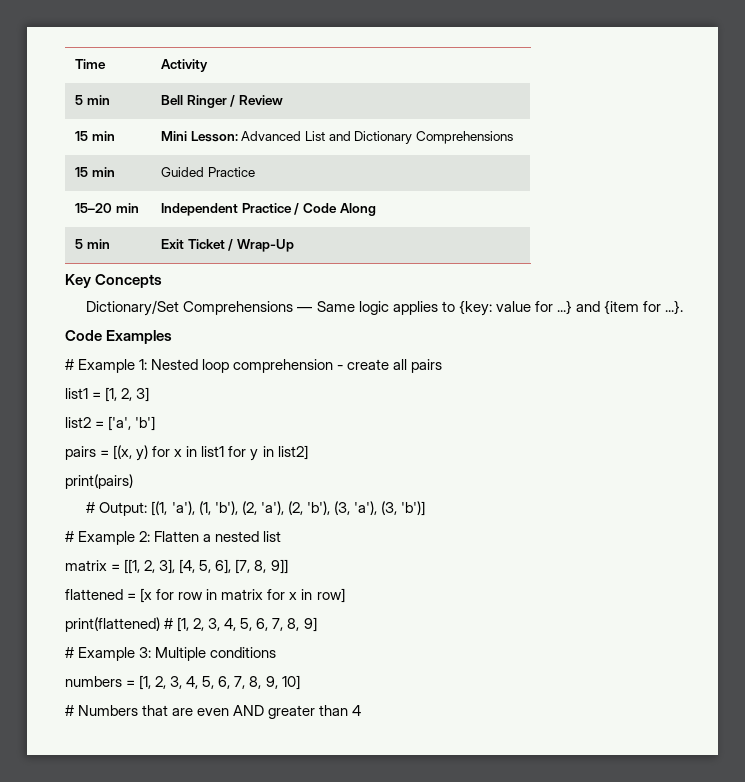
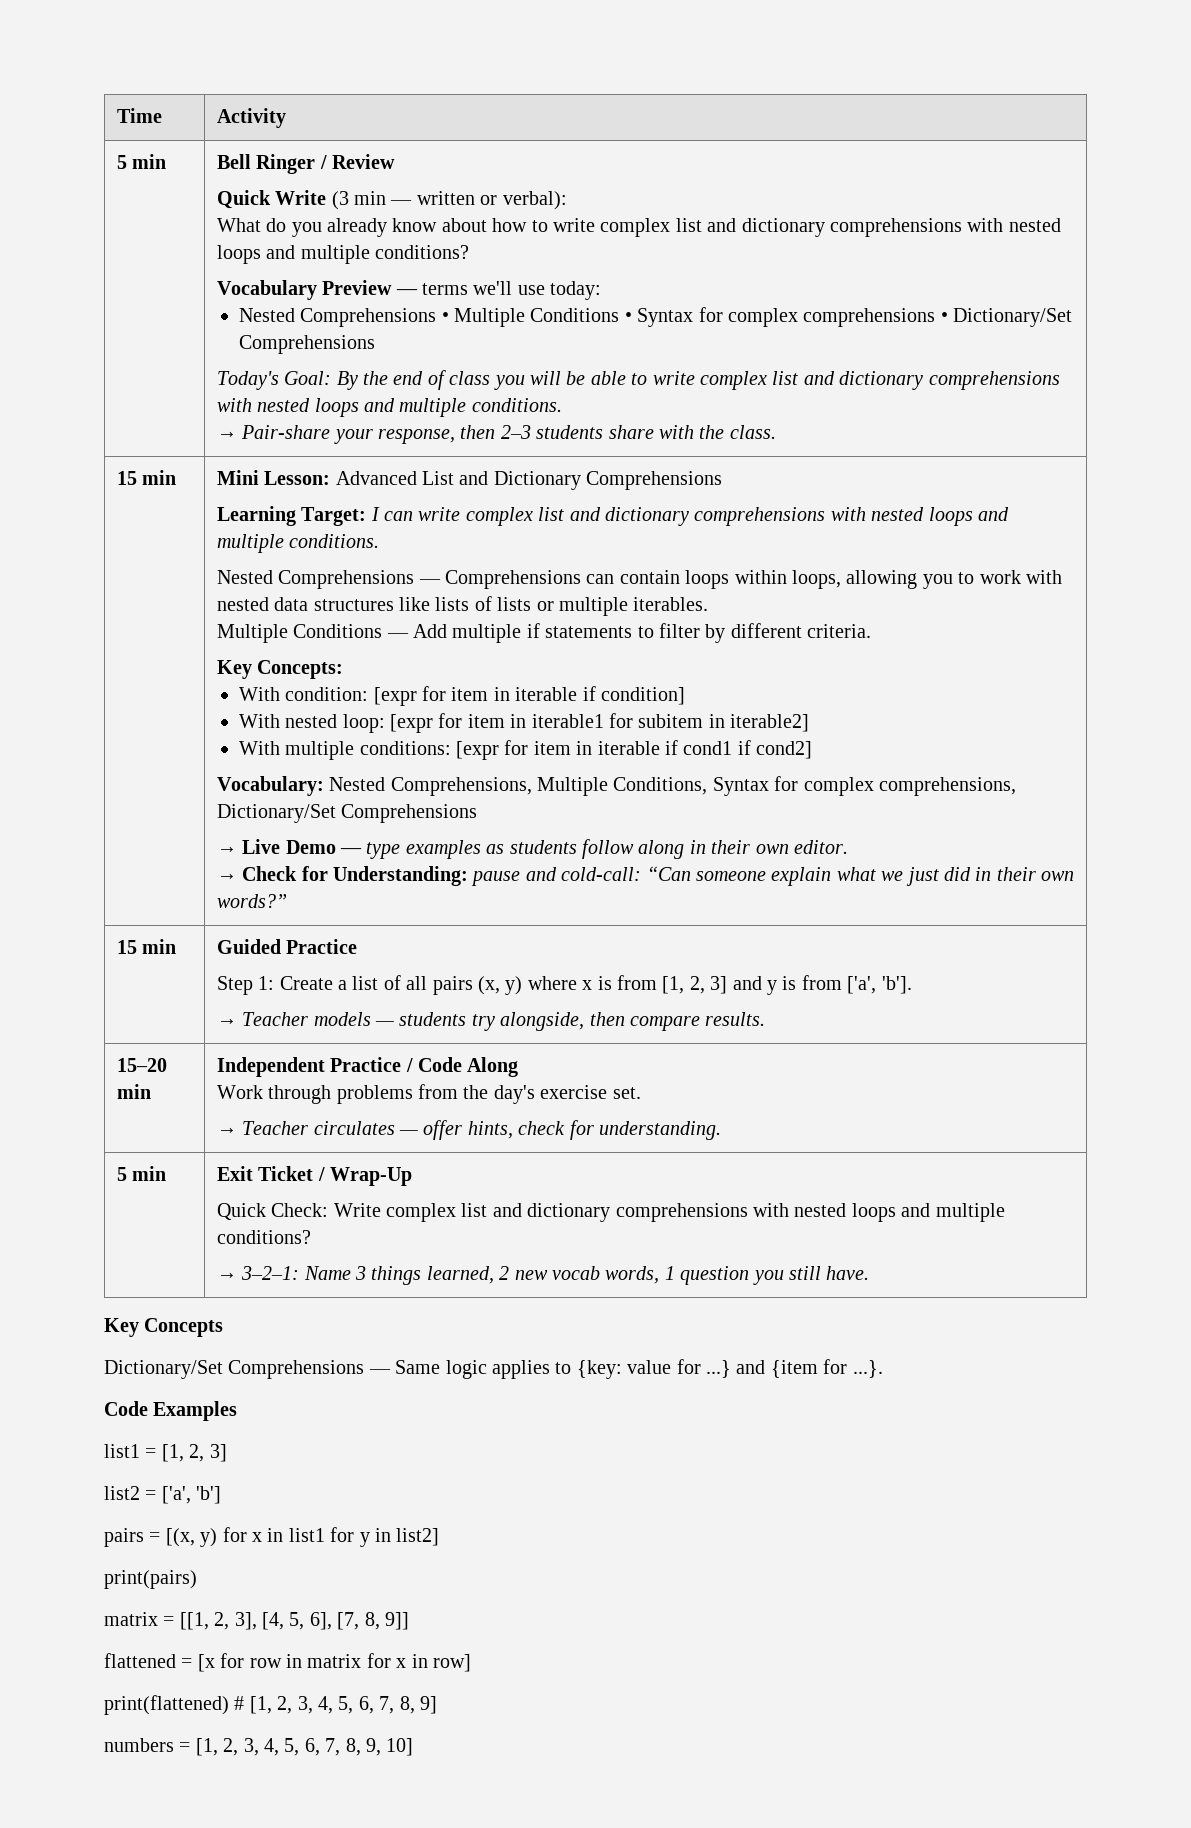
+ Quick Write (3 min — written or verbal):
+ What do you already know about how to write complex list and dictionary comprehensions with nested loops and multiple conditions?
+ Vocabulary Preview — terms we'll use today:
+ Nested Comprehensions • Multiple Conditions • Syntax for complex comprehensions • Dictionary/Set Comprehensions
+ Today's Goal: By the end of class you will be able to write complex list and dictionary comprehensions with nested loops and multiple conditions.
+ → Pair-share your response, then 2–3 students share with the class.
+ Learning Target: I can write complex list and dictionary comprehensions with nested loops and multiple conditions.
+ Nested Comprehensions — Comprehensions can contain loops within loops, allowing you to work with nested data structures like lists of lists or multiple iterables.
+ Multiple Conditions — Add multiple if statements to filter by different criteria.
+ Key Concepts:
+ With condition: [expr for item in iterable if condition]
+ With nested loop: [expr for item in iterable1 for subitem in iterable2]
+ With multiple conditions: [expr for item in iterable if cond1 if cond2]
+ Vocabulary: Nested Comprehensions, Multiple Conditions, Syntax for complex comprehensions, Dictionary/Set Comprehensions
+ → Live Demo — type examples as students follow along in their own editor.
+ → Check for Understanding: pause and cold-call: “Can someone explain what we just did in their own words?”
  15 min | Guided Practice
+ Step 1: Create a list of all pairs (x, y) where x is from [1, 2, 3] and y is from ['a', 'b'].
+ → Teacher models — students try alongside, then compare results.
  15–20 min | Independent Practice / Code Along
+ Work through problems from the day's exercise set.
+ → Teacher circulates — offer hints, check for understanding.
  5 min | Exit Ticket / Wrap-Up
+ Quick Check: Write complex list and dictionary comprehensions with nested loops and multiple conditions?
+ → 3–2–1: Name 3 things learned, 2 new vocab words, 1 question you still have.
- # Example 1: Nested loop comprehension - create all pairs
- # Output: [(1, 'a'), (1, 'b'), (2, 'a'), (2, 'b'), (3, 'a'), (3, 'b')]
- # Example 2: Flatten a nested list
- # Example 3: Multiple conditions
- # Numbers that are even AND greater than 4

